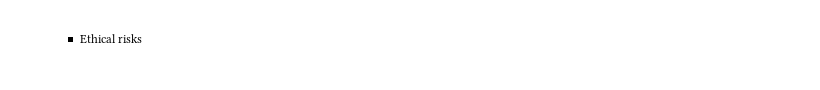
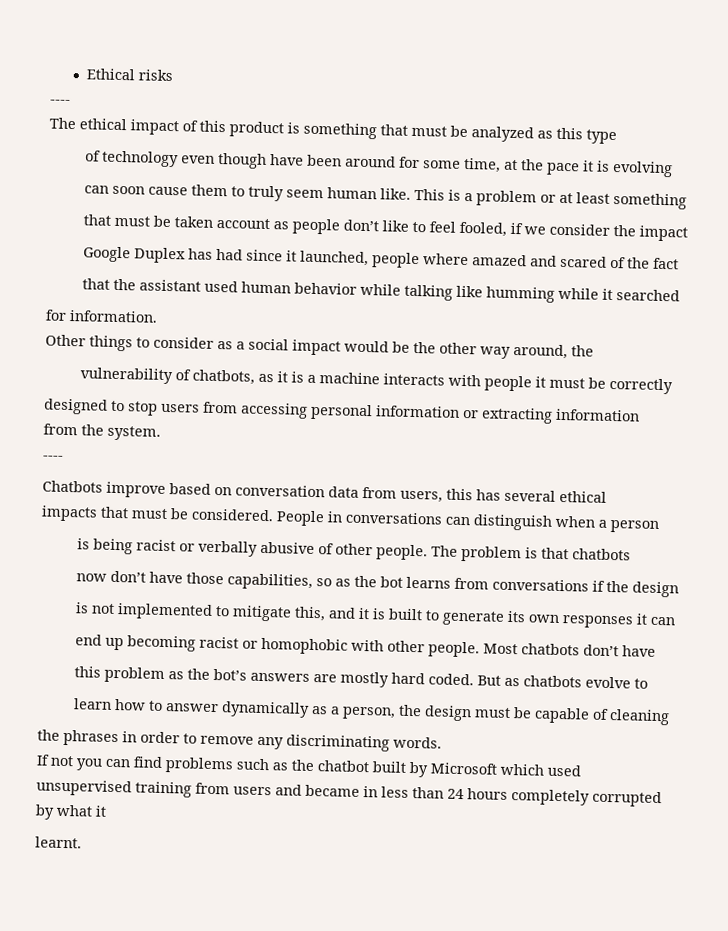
  Ethical risks
+ ----
+ The ethical impact of this product is something that must be analyzed as this type
+ of technology even though have been around for some time, at the pace it is evolving
+ can soon cause them to truly seem human like. This is a problem or at least something
+ that must be taken account as people don’t like to feel fooled, if we consider the impact
+ Google Duplex has had since it launched, people where amazed and scared of the fact
+ that the assistant used human behavior while talking like humming while it searched
+ for information.
+ Other things to consider as a social impact would be the other way around, the
+ vulnerability of chatbots, as it is a machine interacts with people it must be correctly
+ designed to stop users from accessing personal information or extracting information
+ from the system.
+ ----
+ Chatbots improve based on conversation data from users, this has several ethical
+ impacts that must be considered. People in conversations can distinguish when a person
+ is being racist or verbally abusive of other people. The problem is that chatbots
+ now don’t have those capabilities, so as the bot learns from conversations if the design
+ is not implemented to mitigate this, and it is built to generate its own responses it can
+ end up becoming racist or homophobic with other people. Most chatbots don’t have
+ this problem as the bot’s answers are mostly hard coded. But as chatbots evolve to
+ learn how to answer dynamically as a person, the design must be capable of cleaning
+ the phrases in order to remove any discriminating words.
+ If not you can find problems such as the chatbot built by Microsoft which used unsupervised training from users and became in less than 24 hours completely corrupted by what it
+ learnt.

